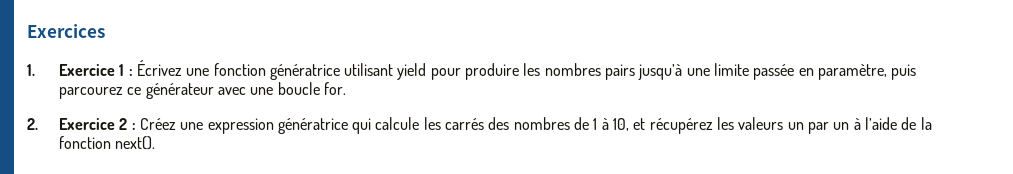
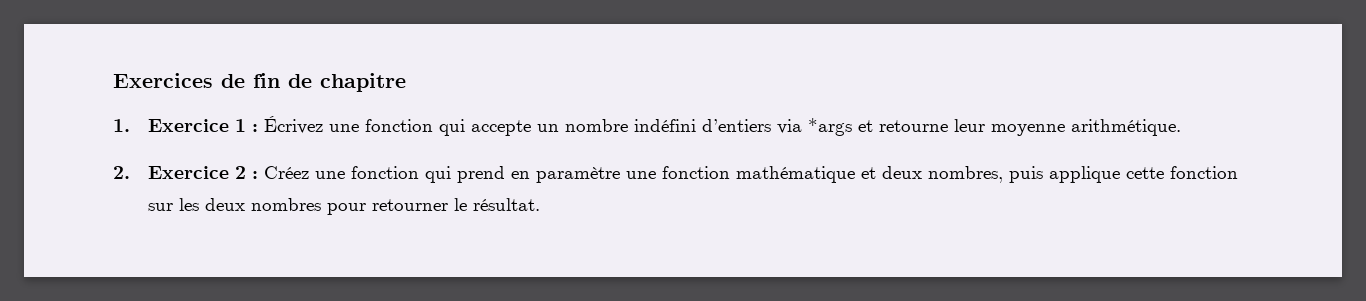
- Exercices
+ Exercices de fin de chapitre
- 1. Exercice 1 : Écrivez une fonction génératrice utilisant yield pour produire les nombres pairs jusqu’à une limite passée en paramètre, puis parcourez ce générateur avec une boucle for.
+ 1. Exercice 1 : Écrivez une fonction qui accepte un nombre indéfini d’entiers via *args et retourne leur moyenne arithmétique.
- 2. Exercice 2 : Créez une expression génératrice qui calcule les carrés des nombres de 1 à 10, et récupérez les valeurs un par un à l’aide de la fonction next().
+ 2. Exercice 2 : Créez une fonction qui prend en paramètre une fonction mathématique et deux nombres, puis applique cette fonction sur les deux nombres pour retourner le résultat.

